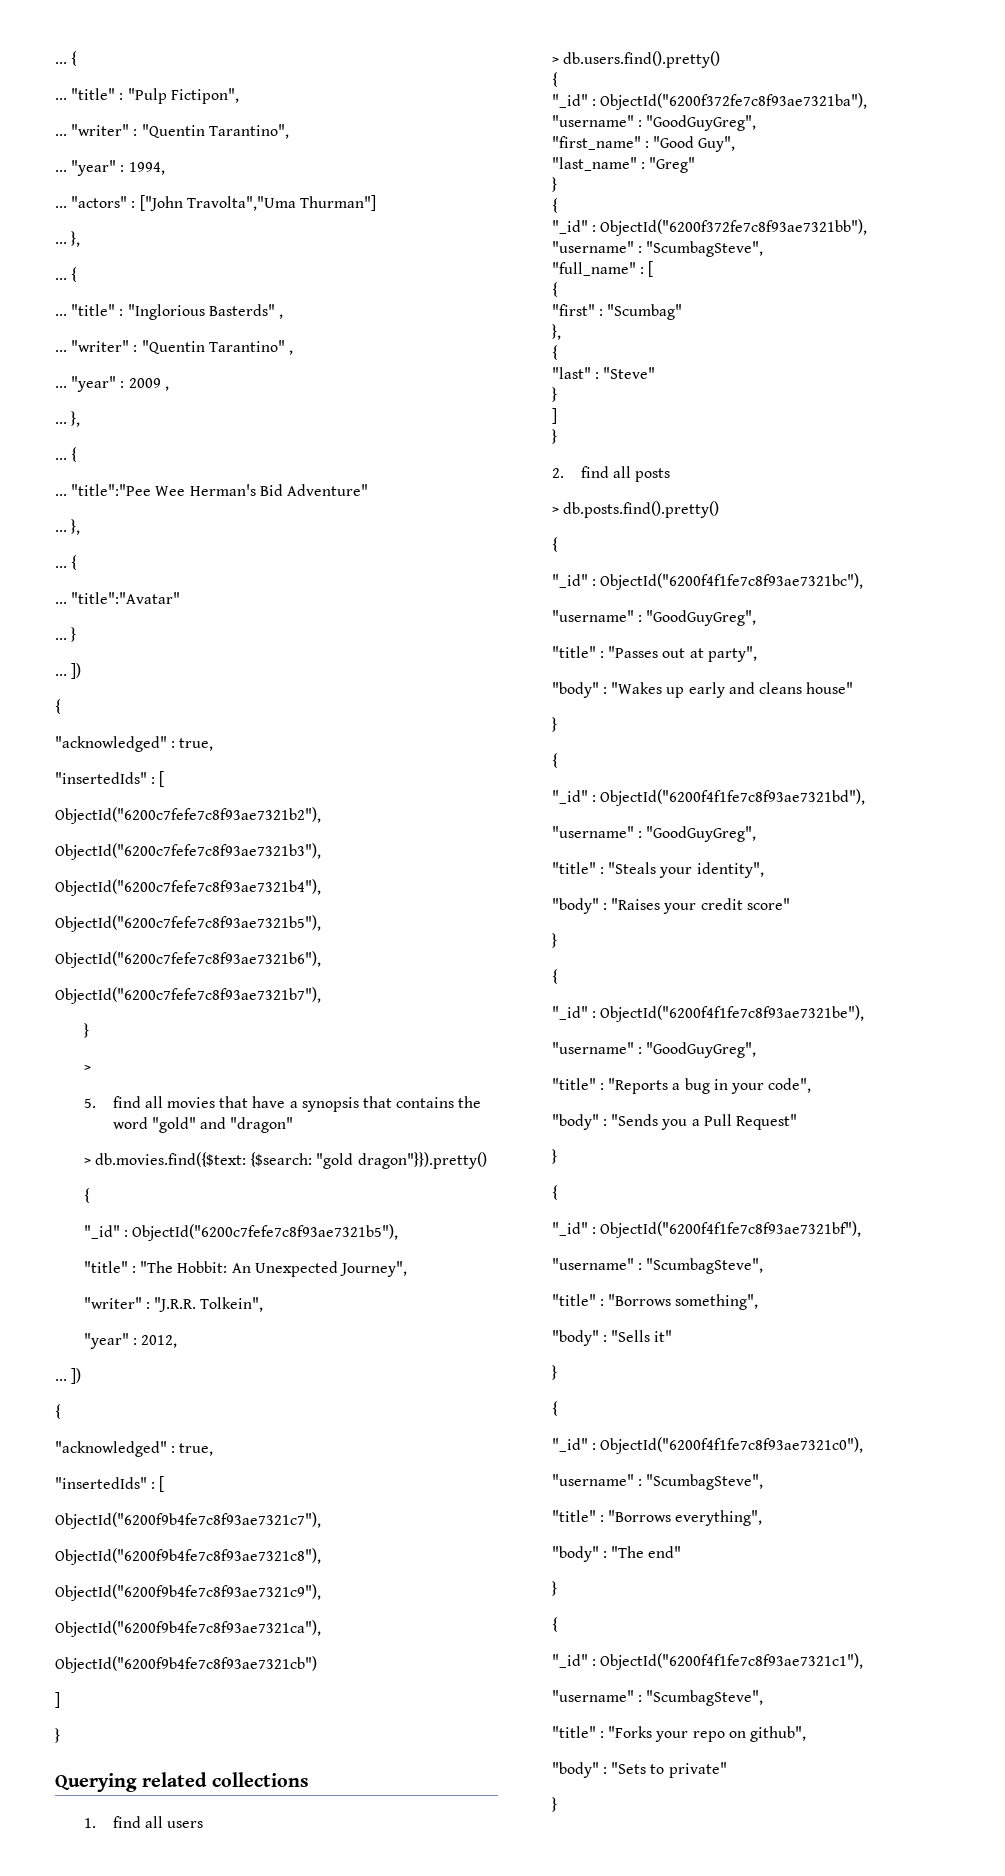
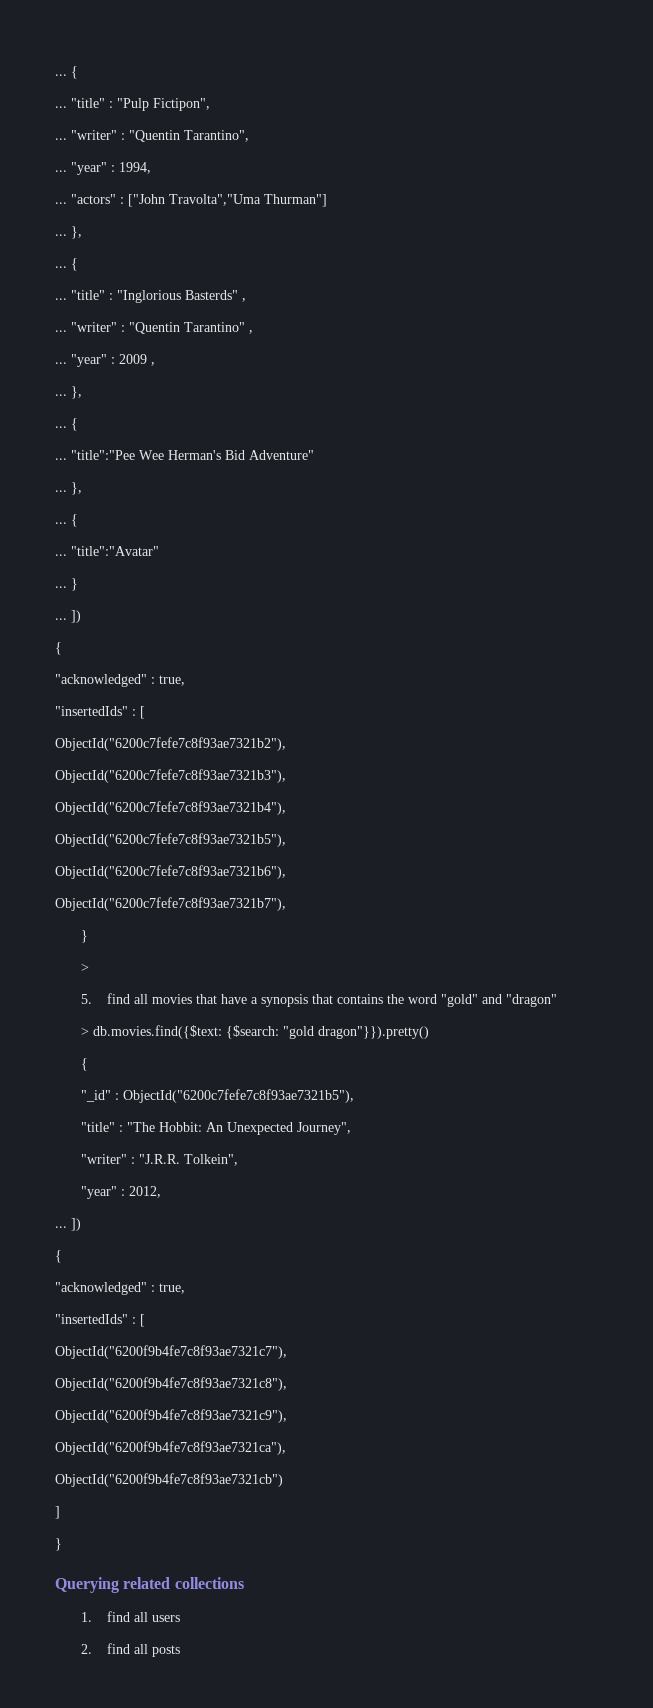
- > db.users.find().pretty()
- {
- "_id" : ObjectId("6200f372fe7c8f93ae7321ba"),
- "username" : "GoodGuyGreg",
- "first_name" : "Good Guy",
- "last_name" : "Greg"
- }
- {
- "_id" : ObjectId("6200f372fe7c8f93ae7321bb"),
- "username" : "ScumbagSteve",
- "full_name" : [
- {
- "first" : "Scumbag"
- },
- {
- "last" : "Steve"
- }
- ]
- }
  2. find all posts
- > db.posts.find().pretty()
- {
- "_id" : ObjectId("6200f4f1fe7c8f93ae7321bc"),
- "username" : "GoodGuyGreg",
- "title" : "Passes out at party",
- "body" : "Wakes up early and cleans house"
- }
- {
- "_id" : ObjectId("6200f4f1fe7c8f93ae7321bd"),
- "username" : "GoodGuyGreg",
- "title" : "Steals your identity",
- "body" : "Raises your credit score"
- }
- {
- "_id" : ObjectId("6200f4f1fe7c8f93ae7321be"),
- "username" : "GoodGuyGreg",
- "title" : "Reports a bug in your code",
- "body" : "Sends you a Pull Request"
- }
- {
- "_id" : ObjectId("6200f4f1fe7c8f93ae7321bf"),
- "username" : "ScumbagSteve",
- "title" : "Borrows something",
- "body" : "Sells it"
- }
- {
- "_id" : ObjectId("6200f4f1fe7c8f93ae7321c0"),
- "username" : "ScumbagSteve",
- "title" : "Borrows everything",
- "body" : "The end"
- }
- {
- "_id" : ObjectId("6200f4f1fe7c8f93ae7321c1"),
- "username" : "ScumbagSteve",
- "title" : "Forks your repo on github",
- "body" : "Sets to private"
- }

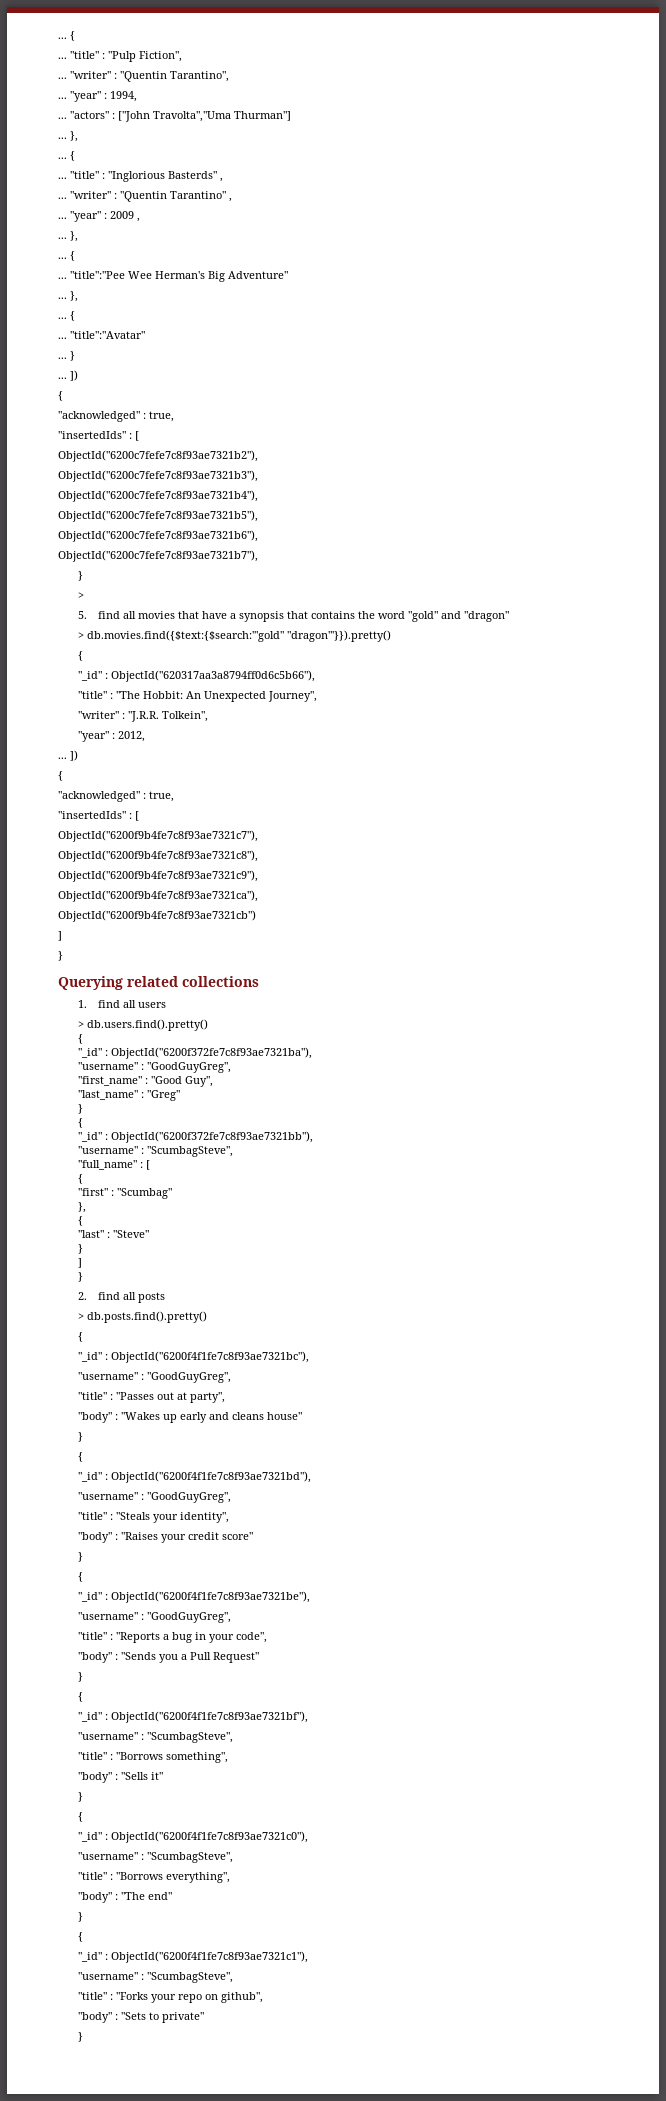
- "title" : "Pulp Fictipon",
+ "title" : "Pulp Fiction",
- "title":"Pee Wee Herman's Bid Adventure"
+ "title":"Pee Wee Herman's Big Adventure"
- > db.movies.find({$text: {$search: "gold dragon"}}).pretty()
+ > db.movies.find({$text:{$search:'"gold" "dragon"'}}).pretty()
  {
- "_id" : ObjectId("6200c7fefe7c8f93ae7321b5"),
+ "_id" : ObjectId("620317aa3a8794ff0d6c5b66"),
+ > db.users.find().pretty()
+ {
+ "_id" : ObjectId("6200f372fe7c8f93ae7321ba"),
+ "username" : "GoodGuyGreg",
+ "first_name" : "Good Guy",
+ "last_name" : "Greg"
+ }
+ {
+ "_id" : ObjectId("6200f372fe7c8f93ae7321bb"),
+ "username" : "ScumbagSteve",
+ "full_name" : [
+ {
+ "first" : "Scumbag"
+ },
+ {
+ "last" : "Steve"
+ }
+ ]
+ }
  2. find all posts
+ > db.posts.find().pretty()
+ {
+ "_id" : ObjectId("6200f4f1fe7c8f93ae7321bc"),
+ "username" : "GoodGuyGreg",
+ "title" : "Passes out at party",
+ "body" : "Wakes up early and cleans house"
+ }
+ {
+ "_id" : ObjectId("6200f4f1fe7c8f93ae7321bd"),
+ "username" : "GoodGuyGreg",
+ "title" : "Steals your identity",
+ "body" : "Raises your credit score"
+ }
+ {
+ "_id" : ObjectId("6200f4f1fe7c8f93ae7321be"),
+ "username" : "GoodGuyGreg",
+ "title" : "Reports a bug in your code",
+ "body" : "Sends you a Pull Request"
+ }
+ {
+ "_id" : ObjectId("6200f4f1fe7c8f93ae7321bf"),
+ "username" : "ScumbagSteve",
+ "title" : "Borrows something",
+ "body" : "Sells it"
+ }
+ {
+ "_id" : ObjectId("6200f4f1fe7c8f93ae7321c0"),
+ "username" : "ScumbagSteve",
+ "title" : "Borrows everything",
+ "body" : "The end"
+ }
+ {
+ "_id" : ObjectId("6200f4f1fe7c8f93ae7321c1"),
+ "username" : "ScumbagSteve",
+ "title" : "Forks your repo on github",
+ "body" : "Sets to private"
+ }

